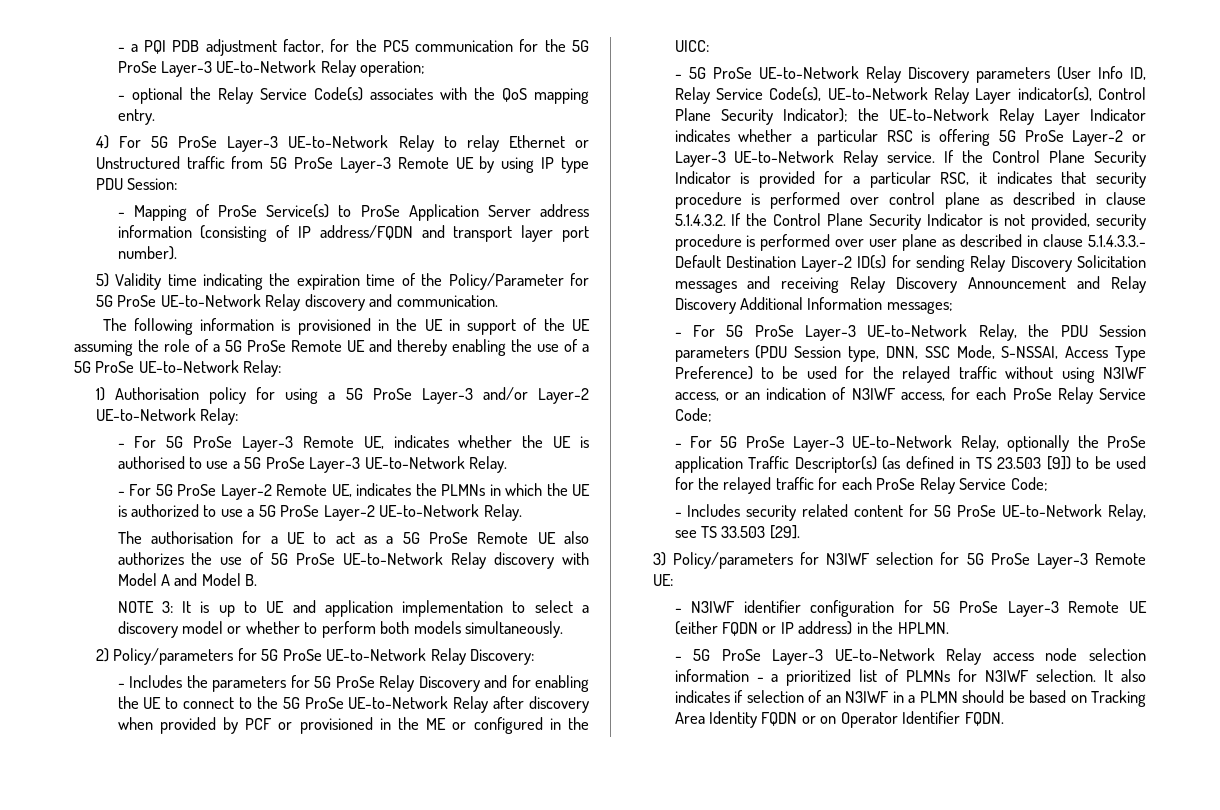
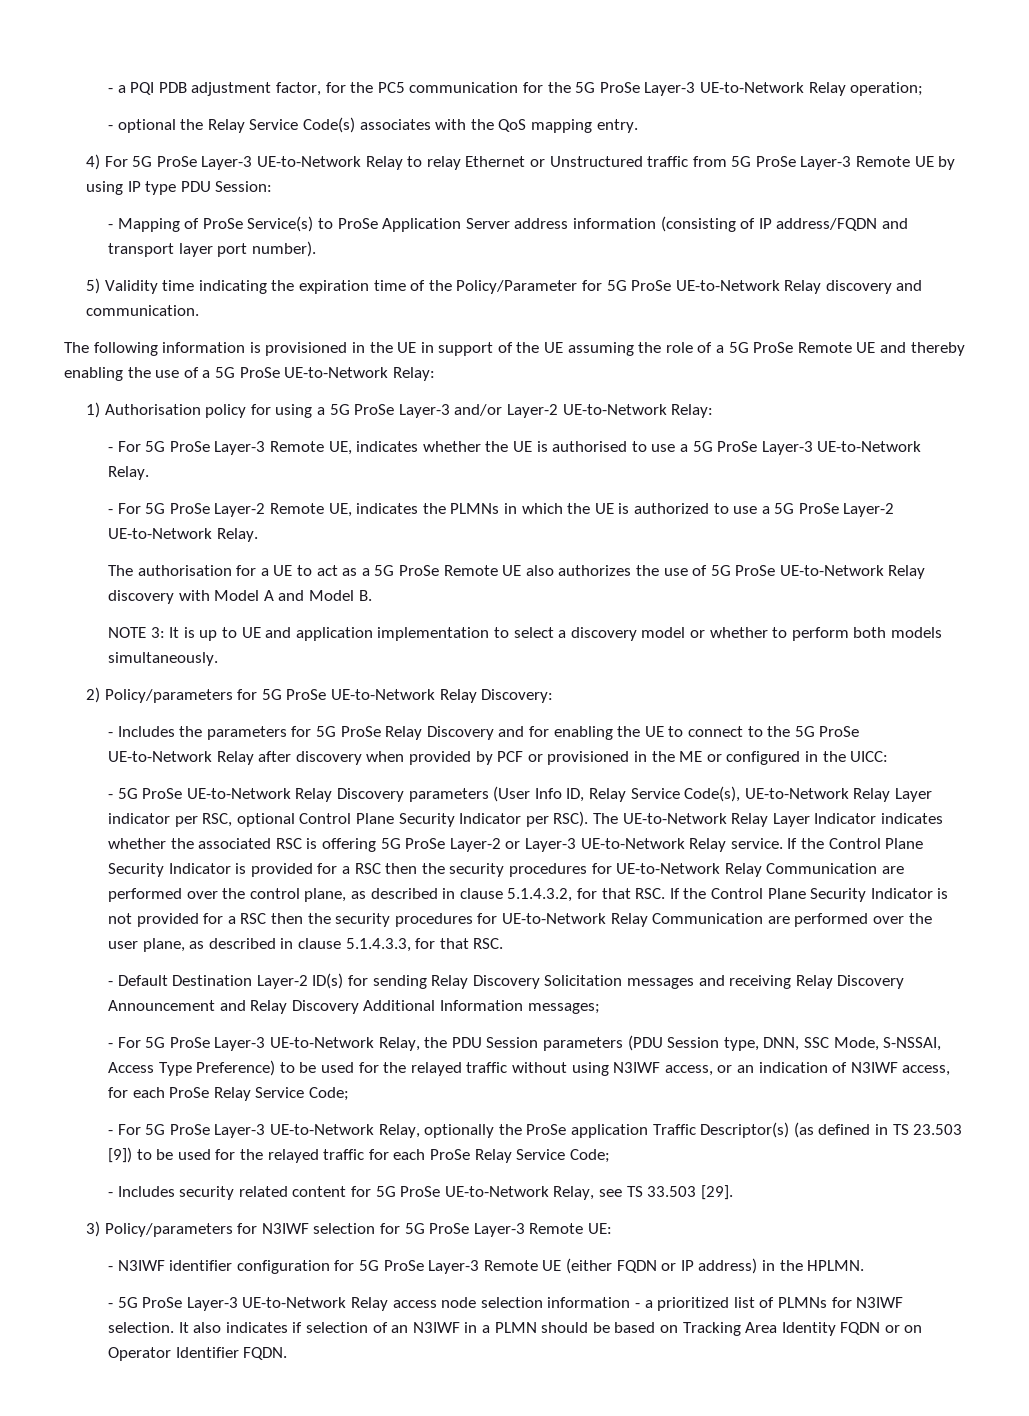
- - 5G ProSe UE-to-Network Relay Discovery parameters (User Info ID, Relay Service Code(s), UE-to-Network Relay Layer indicator(s), Control Plane Security Indicator); the UE-to-Network Relay Layer Indicator indicates whether a particular RSC is offering 5G ProSe Layer-2 or Layer-3 UE-to-Network Relay service.
+ - 5G ProSe UE-to-Network Relay Discovery parameters (User Info ID, Relay Service Code(s), UE-to-Network Relay Layer indicator per RSC, optional Control Plane Security Indicator per RSC). The UE-to-Network Relay Layer Indicator indicates whether the associated RSC is offering 5G ProSe Layer-2 or Layer-3 UE-to-Network Relay service.
- If the Control Plane Security Indicator is provided for a particular RSC, it indicates that security procedure is performed over control plane as described in clause 5.1.4.3.2. If the Control Plane Security Indicator is not provided, security procedure is performed over user plane as described in clause 5.1.4.3.3.- Default Destination Layer-2 ID(s) for sending Relay Discovery Solicitation messages and receiving Relay Discovery Announcement and Relay Discovery Additional Information messages;
+ If the Control Plane Security Indicator is provided for a RSC then the security procedures for UE-to-Network Relay Communication are performed over the control plane, as described in clause 5.1.4.3.2, for that RSC. If the Control Plane Security Indicator is not provided for a RSC then the security procedures for UE-to-Network Relay Communication are performed over the user plane, as described in clause 5.1.4.3.3, for that RSC.
+ - Default Destination Layer-2 ID(s) for sending Relay Discovery Solicitation messages and receiving Relay Discovery Announcement and Relay Discovery Additional Information messages;

